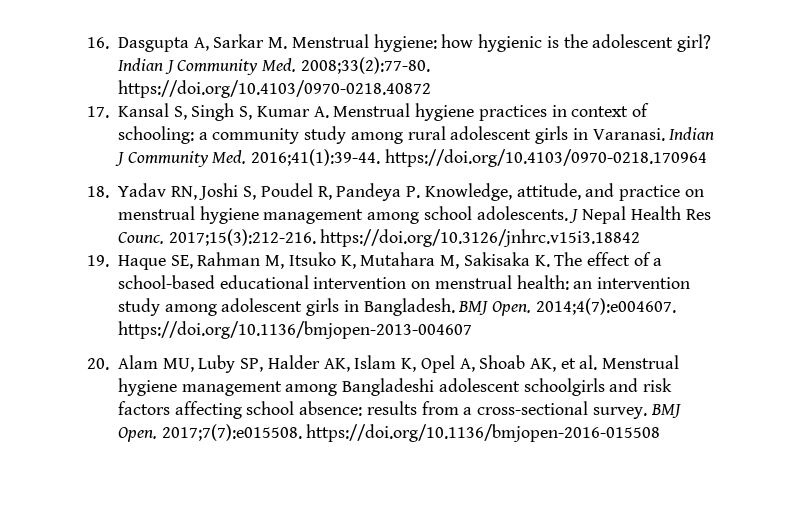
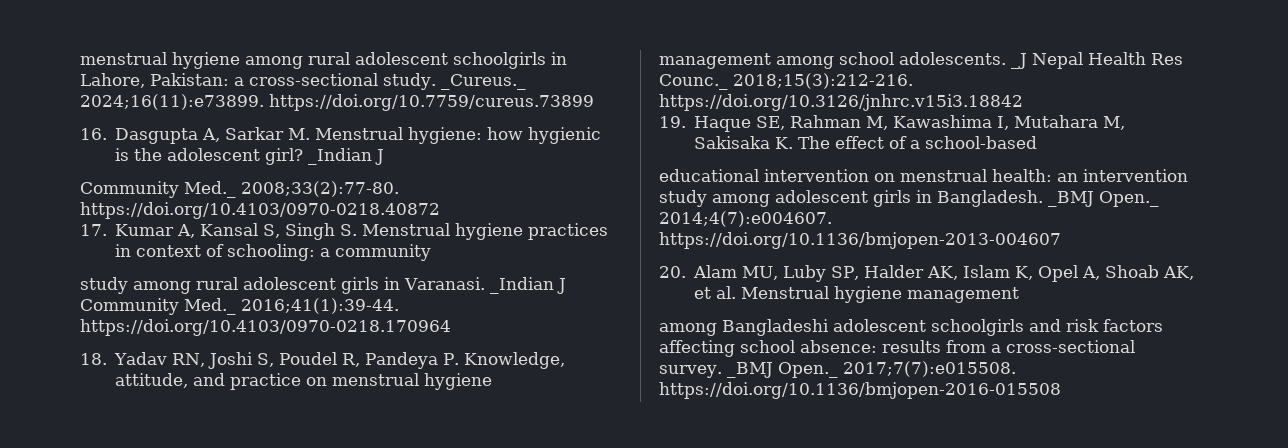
+ menstrual hygiene among rural adolescent schoolgirls in Lahore, Pakistan: a cross-sectional study. _Cureus._ 2024;16(11):e73899. https://doi.org/10.7759/cureus.73899
- 16. Dasgupta A, Sarkar M. Menstrual hygiene: how hygienic is the adolescent girl? Indian J Community Med. 2008;33(2):77-80. https://doi.org/10.4103/0970-0218.40872
+ 16. Dasgupta A, Sarkar M. Menstrual hygiene: how hygienic is the adolescent girl? _Indian J
+ Community Med._ 2008;33(2):77-80. https://doi.org/10.4103/0970-0218.40872
- 17. Kansal S, Singh S, Kumar A. Menstrual hygiene practices in context of schooling: a community study among rural adolescent girls in Varanasi.
+ 17. Kumar A, Kansal S, Singh S. Menstrual hygiene practices in context of schooling: a community
+ study among rural adolescent girls in Varanasi.
- Indian J Community Med. 2016;41(1):39-44. https://doi.org/10.4103/0970-0218.170964
+ _Indian J Community Med._ 2016;41(1):39-44. https://doi.org/10.4103/0970-0218.170964
- 18. Yadav RN, Joshi S, Poudel R, Pandeya P. Knowledge, attitude, and practice on menstrual hygiene management among school adolescents.
+ 18. Yadav RN, Joshi S, Poudel R, Pandeya P. Knowledge, attitude, and practice on menstrual hygiene
+ management among school adolescents.
- J Nepal Health Res Counc. 2017;15(3):212-216. https://doi.org/10.3126/jnhrc.v15i3.18842
+ _J Nepal Health Res Counc._ 2018;15(3):212-216. https://doi.org/10.3126/jnhrc.v15i3.18842
- 19. Haque SE, Rahman M, Itsuko K, Mutahara M, Sakisaka K. The effect of a school-based educational intervention on menstrual health: an intervention study among adolescent girls in Bangladesh.
+ 19. Haque SE, Rahman M, Kawashima I, Mutahara M, Sakisaka K. The effect of a school-based
+ educational intervention on menstrual health: an intervention study among adolescent girls in Bangladesh.
- BMJ Open. 2014;4(7):e004607. https://doi.org/10.1136/bmjopen-2013-004607
+ _BMJ Open._ 2014;4(7):e004607. https://doi.org/10.1136/bmjopen-2013-004607
- 20. Alam MU, Luby SP, Halder AK, Islam K, Opel A, Shoab AK, et al. Menstrual hygiene management among Bangladeshi adolescent schoolgirls and risk factors affecting school absence: results from a cross-sectional survey.
+ 20. Alam MU, Luby SP, Halder AK, Islam K, Opel A, Shoab AK, et al. Menstrual hygiene management
+ among Bangladeshi adolescent schoolgirls and risk factors affecting school absence: results from a cross-sectional survey.
- BMJ Open. 2017;7(7):e015508. https://doi.org/10.1136/bmjopen-2016-015508
+ _BMJ Open._ 2017;7(7):e015508. https://doi.org/10.1136/bmjopen-2016-015508

